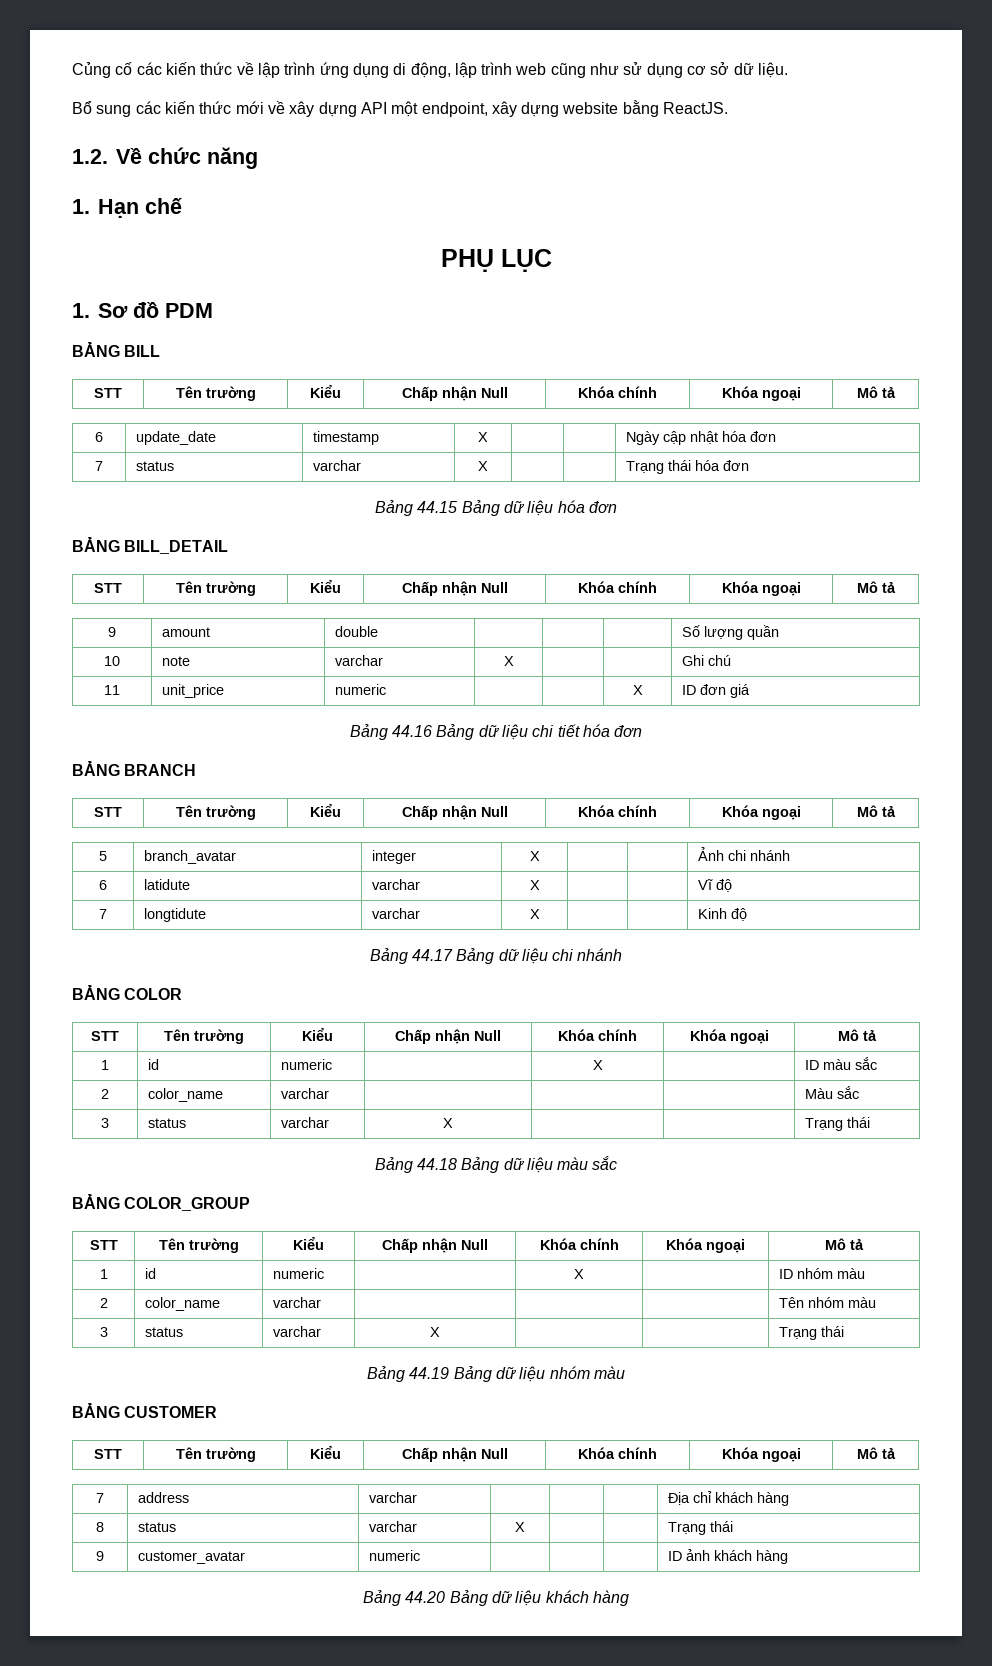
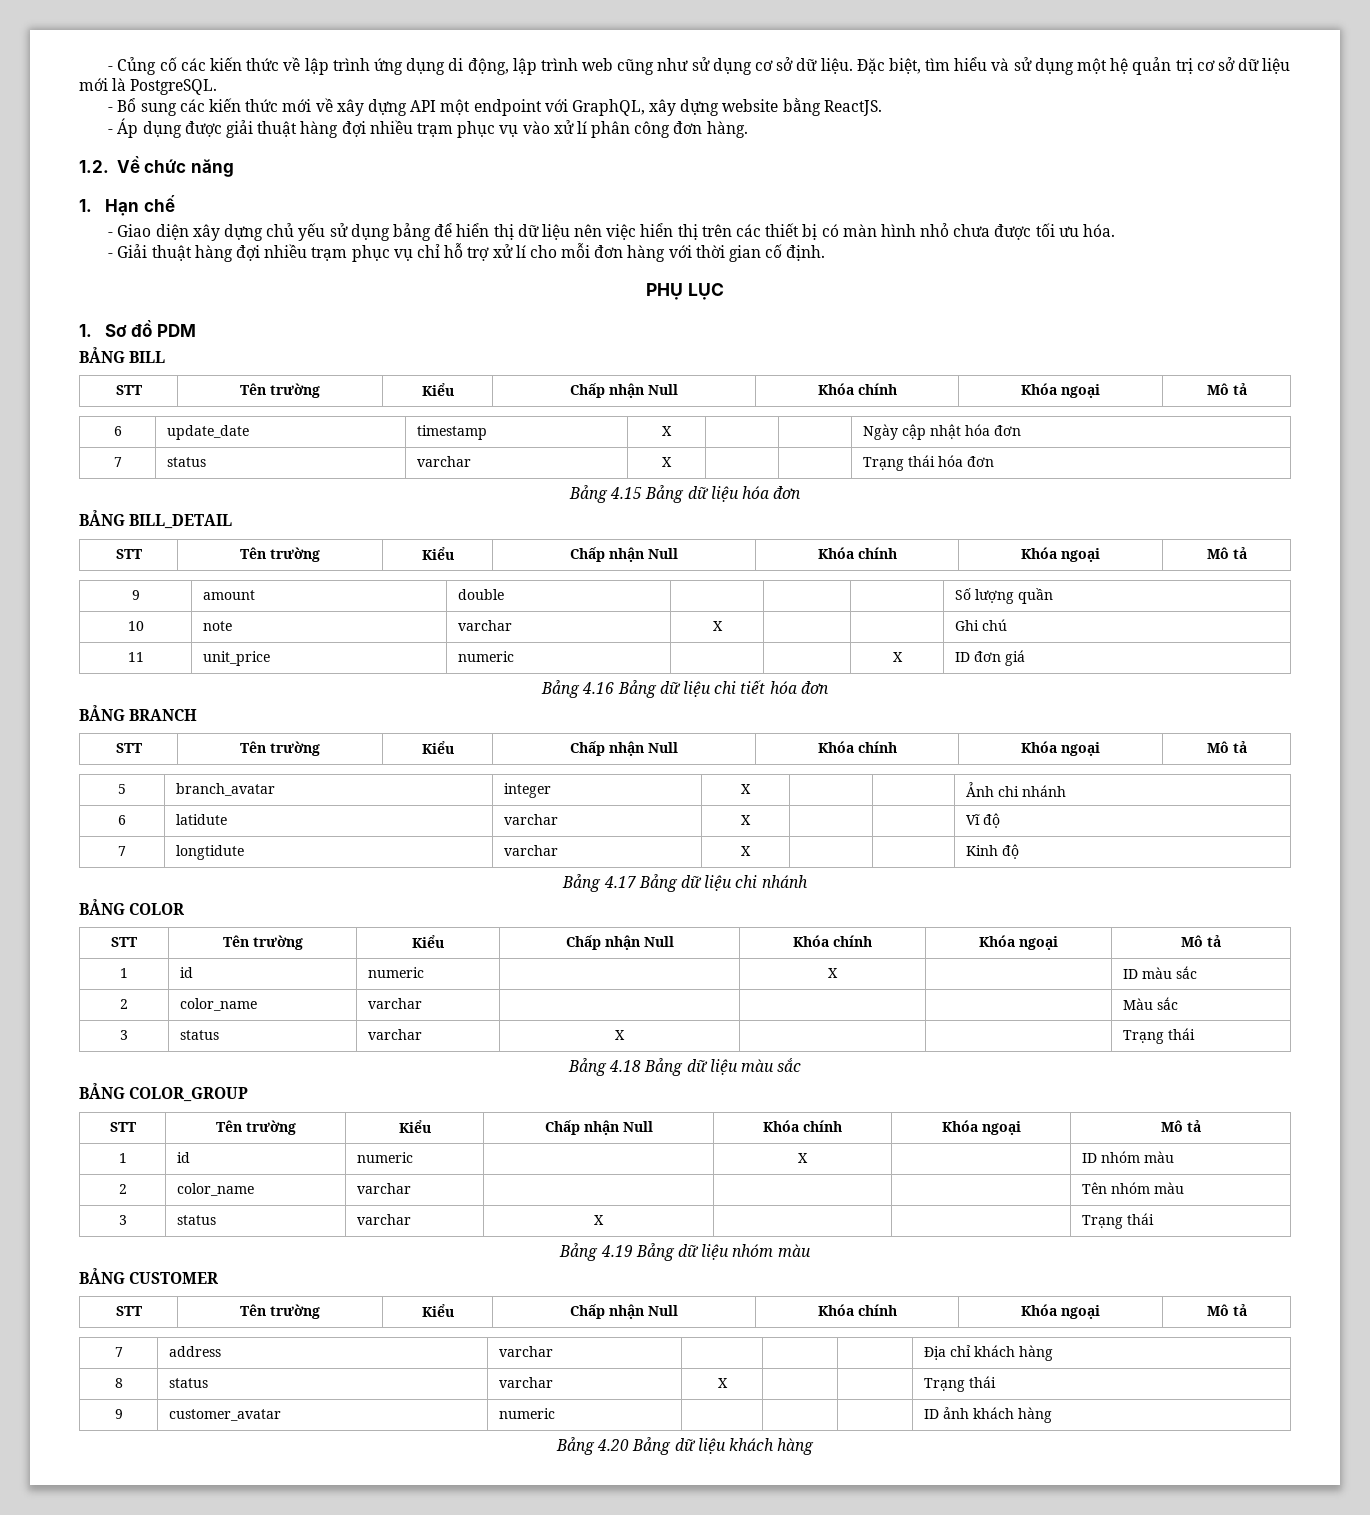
- Củng cố các kiến thức về lập trình ứng dụng di động, lập trình web cũng như sử dụng cơ sở dữ liệu.
- Bổ sung các kiến thức mới về xây dựng API một endpoint, xây dựng website bằng ReactJS.
+ - Củng cố các kiến thức về lập trình ứng dụng di động, lập trình web cũng như sử dụng cơ sở dữ liệu. Đặc biệt, tìm hiểu và sử dụng một hệ quản trị cơ sở dữ liệu mới là PostgreSQL.
+ - Bổ sung các kiến thức mới về xây dựng API một endpoint với GraphQL, xây dựng website bằng ReactJS.
+ - Áp dụng được giải thuật hàng đợi nhiều trạm phục vụ vào xử lí phân công đơn hàng.
+ - Giao diện xây dựng chủ yếu sử dụng bảng để hiển thị dữ liệu nên việc hiển thị trên các thiết bị có màn hình nhỏ chưa được tối ưu hóa.
+ - Giải thuật hàng đợi nhiều trạm phục vụ chỉ hỗ trợ xử lí cho mỗi đơn hàng với thời gian cố định.
- Bảng 44.15 Bảng dữ liệu hóa đơn
+ Bảng 4.15 Bảng dữ liệu hóa đơn
- Bảng 44.16 Bảng dữ liệu chi tiết hóa đơn
+ Bảng 4.16 Bảng dữ liệu chi tiết hóa đơn
- Bảng 44.17 Bảng dữ liệu chi nhánh
+ Bảng 4.17 Bảng dữ liệu chi nhánh
- Bảng 44.18 Bảng dữ liệu màu sắc
+ Bảng 4.18 Bảng dữ liệu màu sắc
- Bảng 44.19 Bảng dữ liệu nhóm màu
+ Bảng 4.19 Bảng dữ liệu nhóm màu
- Bảng 44.20 Bảng dữ liệu khách hàng
+ Bảng 4.20 Bảng dữ liệu khách hàng

